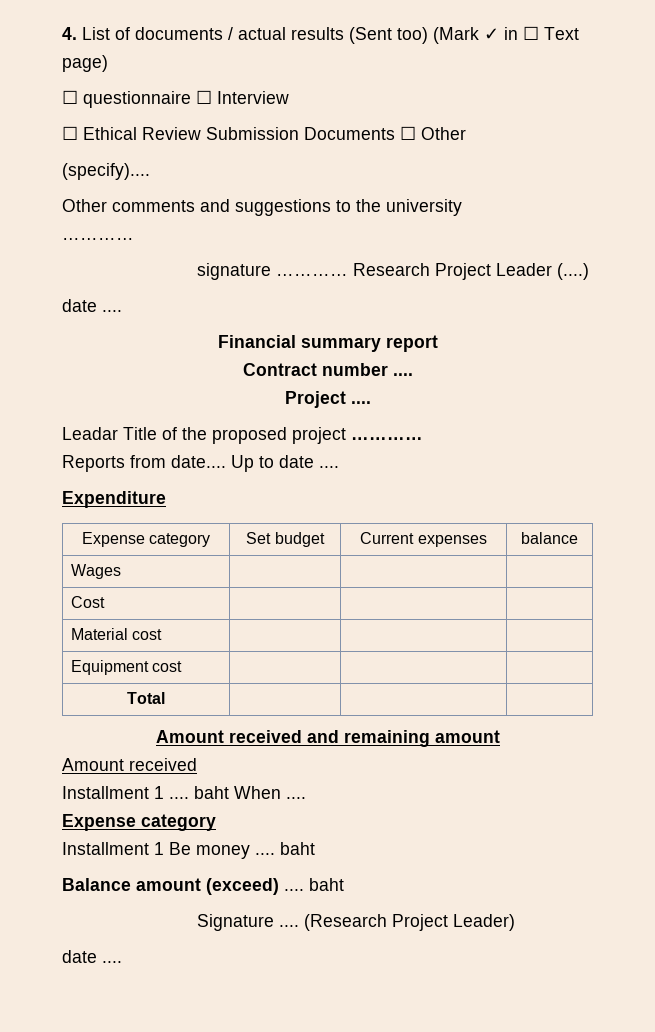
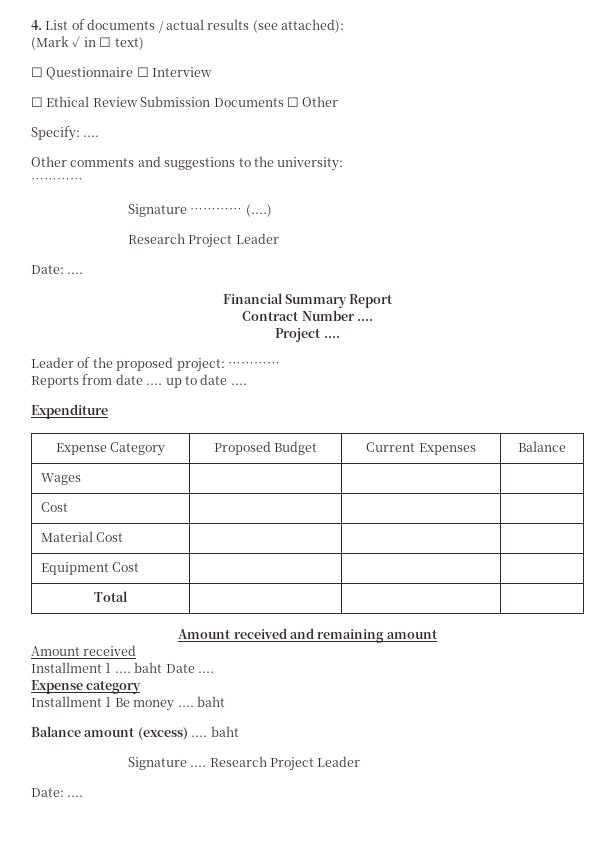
- 4. List of documents / actual results (Sent too) (Mark ✓ in ☐ Text page)
- ☐ questionnaire ☐ Interview
+ 4. List of documents / actual results (see attached):
+ (Mark ✓ in ☐ text)
+ ☐ Questionnaire ☐ Interview
- (specify)....
+ Specify: ....
- Other comments and suggestions to the university
+ Other comments and suggestions to the university:
  …………
- signature ………… Research Project Leader (....)
- date ....
+ Signature ………… (....)
+ Research Project Leader
+ Date: ....
- Financial summary report
+ Financial Summary Report
- Contract number ....
+ Contract Number ....
- Leadar Title of the proposed project …………
+ Leader of the proposed project: …………
- Reports from date.... Up to date ....
+ Reports from date .... up to date ....
- Expense category | Set budget | Current expenses | balance
+ Expense Category | Proposed Budget | Current Expenses | Balance
- Material cost | | |
+ Material Cost | | |
- Equipment cost | | |
+ Equipment Cost | | |
- Installment 1 .... baht When ....
+ Installment 1 .... baht Date ....
- Balance amount (exceed) .... baht
+ Balance amount (excess) .... baht
- Signature .... (Research Project Leader)
- date ....
+ Signature .... Research Project Leader
+ Date: ....

